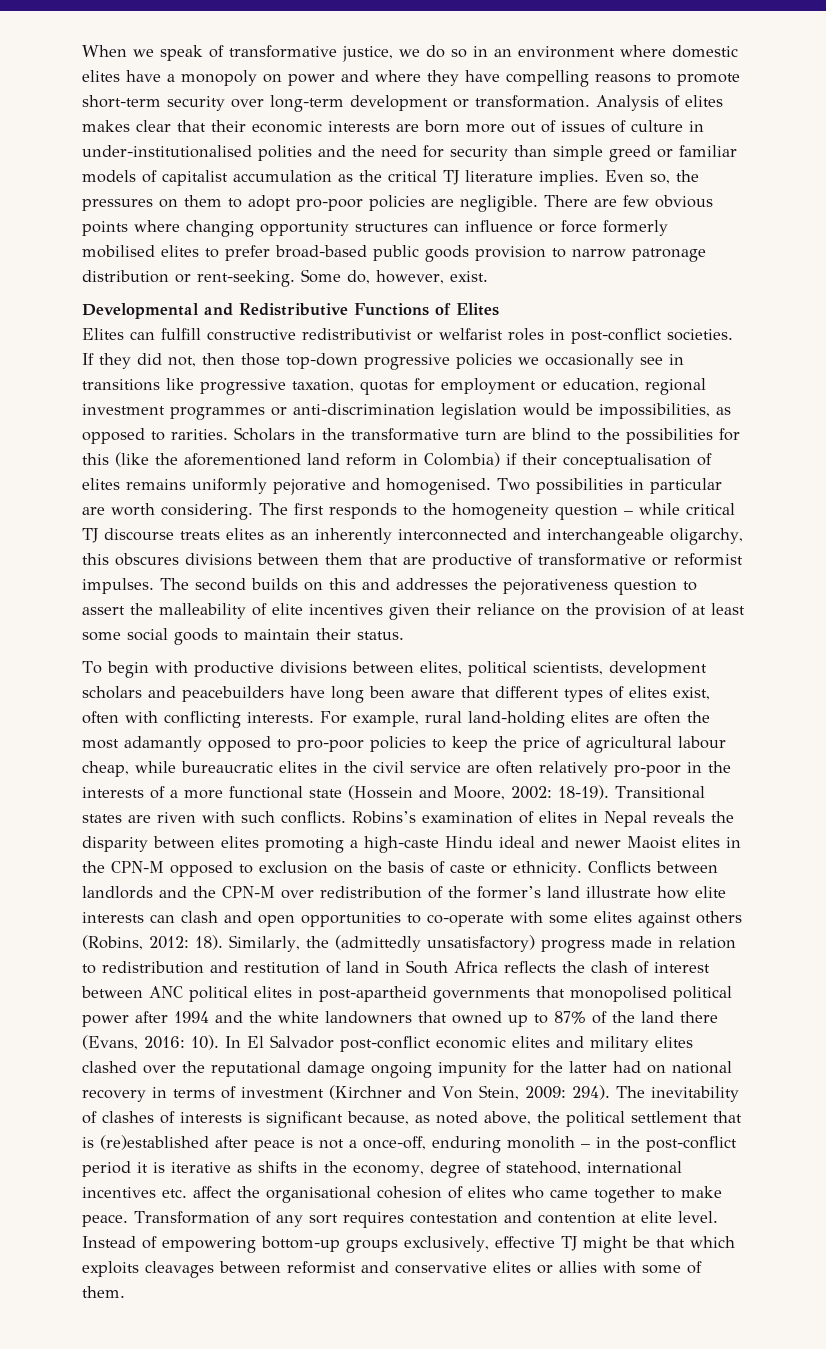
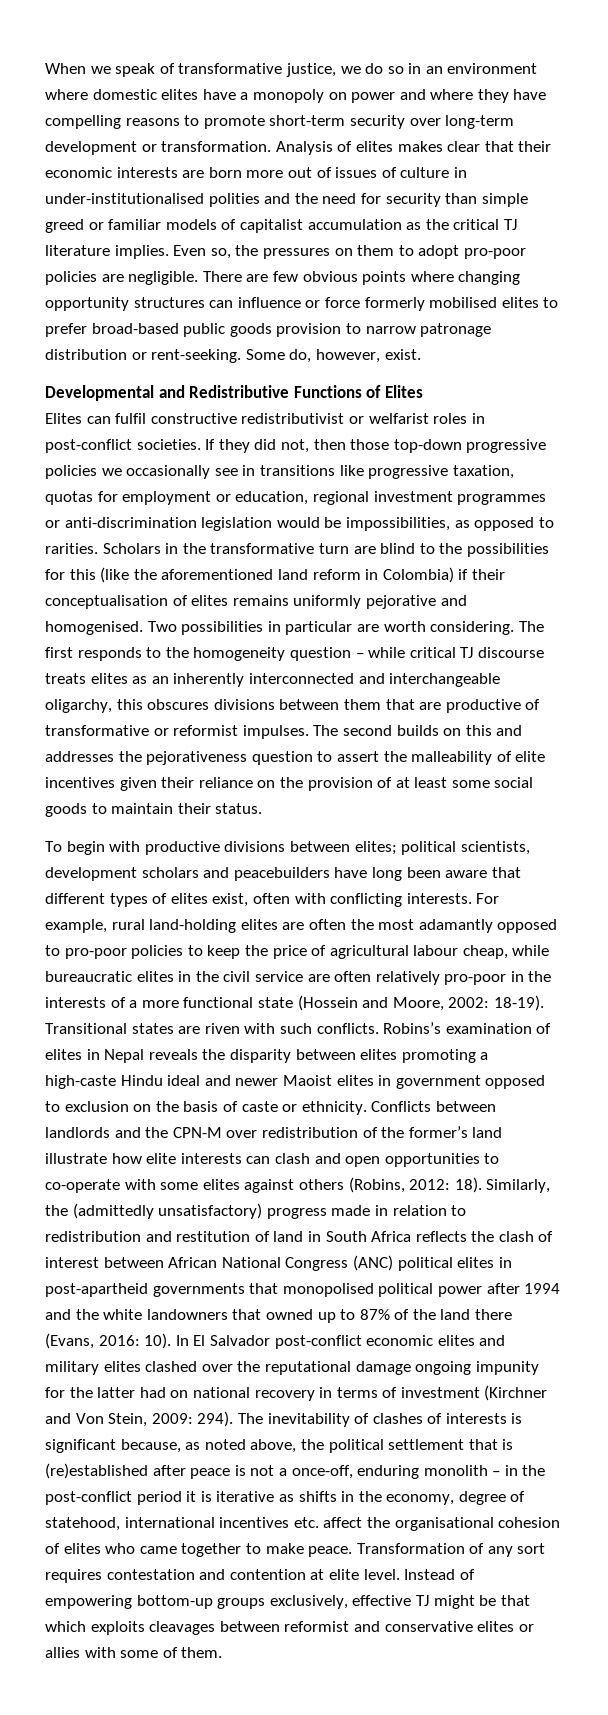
- Elites can fulfill constructive redistributivist or welfarist roles in post-conflict societies.
+ Elites can fulfil constructive redistributivist or welfarist roles in post-conflict societies.
- To begin with productive divisions between elites, political scientists, development scholars and peacebuilders have long been aware that different types of elites exist, often with conflicting interests.
+ To begin with productive divisions between elites; political scientists, development scholars and peacebuilders have long been aware that different types of elites exist, often with conflicting interests.
- Robins’s examination of elites in Nepal reveals the disparity between elites promoting a high-caste Hindu ideal and newer Maoist elites in the CPN-M opposed to exclusion on the basis of caste or ethnicity.
+ Robins’s examination of elites in Nepal reveals the disparity between elites promoting a high-caste Hindu ideal and newer Maoist elites in government opposed to exclusion on the basis of caste or ethnicity.
- Similarly, the (admittedly unsatisfactory) progress made in relation to redistribution and restitution of land in South Africa reflects the clash of interest between ANC political elites in post-apartheid governments that monopolised political power after 1994 and the white landowners that owned up to 87% of the land there (Evans, 2016: 10).
+ Similarly, the (admittedly unsatisfactory) progress made in relation to redistribution and restitution of land in South Africa reflects the clash of interest between African National Congress (ANC) political elites in post-apartheid governments that monopolised political power after 1994 and the white landowners that owned up to 87% of the land there (Evans, 2016: 10).

